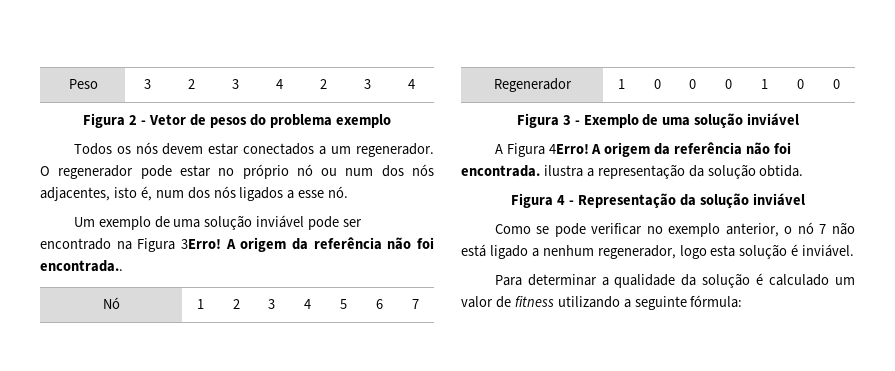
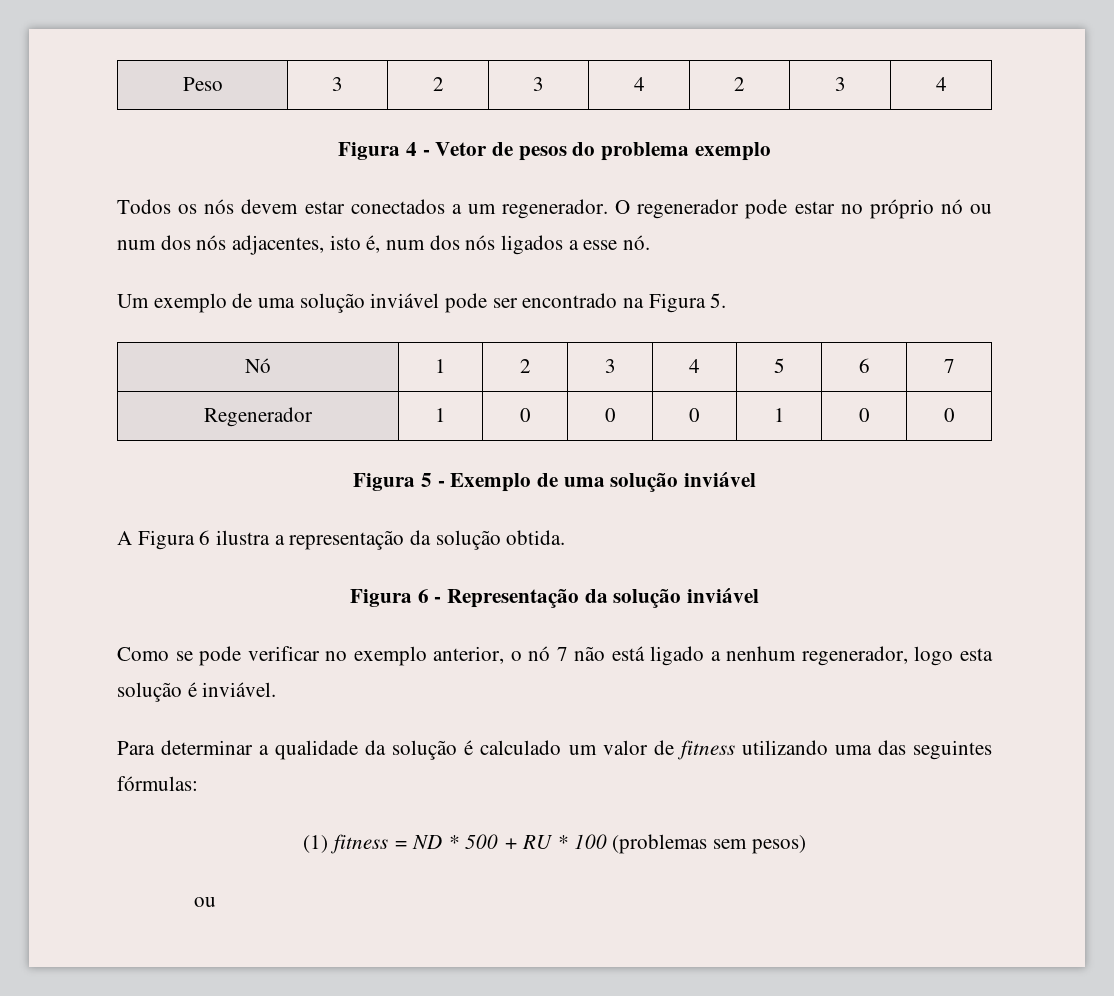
- Figura 2 - Vetor de pesos do problema exemplo
+ Figura 4 - Vetor de pesos do problema exemplo
- Um exemplo de uma solução inviável pode ser encontrado na Figura 3Erro! A origem da referência não foi encontrada..
+ Um exemplo de uma solução inviável pode ser encontrado na Figura 5.
- Figura 3 - Exemplo de uma solução inviável
+ Figura 5 - Exemplo de uma solução inviável
- A Figura 4Erro! A origem da referência não foi encontrada. ilustra a representação da solução obtida.
+ A Figura 6 ilustra a representação da solução obtida.
- Figura 4 - Representação da solução inviável
+ Figura 6 - Representação da solução inviável
- Para determinar a qualidade da solução é calculado um valor de fitness utilizando a seguinte fórmula:
+ Para determinar a qualidade da solução é calculado um valor de fitness utilizando uma das seguintes fórmulas:
+ (1) fitness = ND * 500 + RU * 100 (problemas sem pesos)
+ ou

